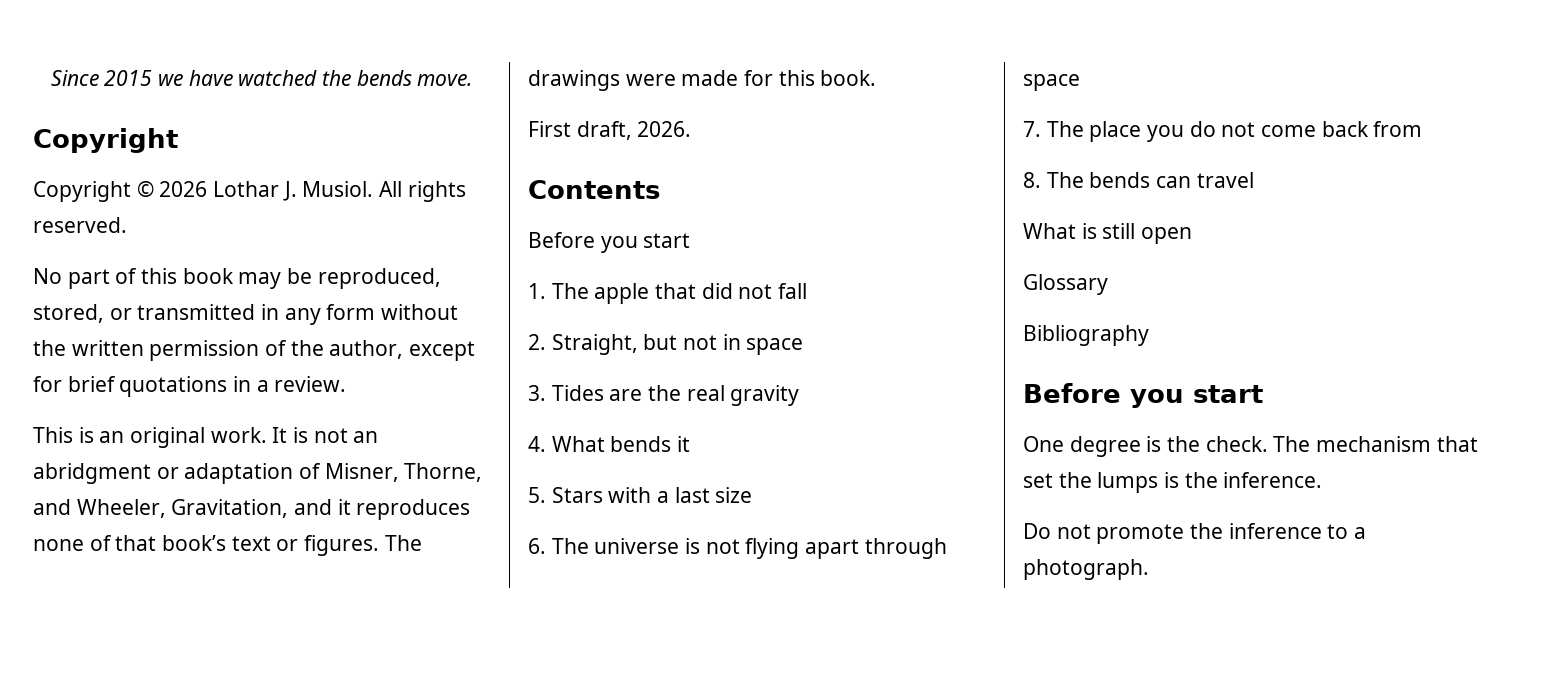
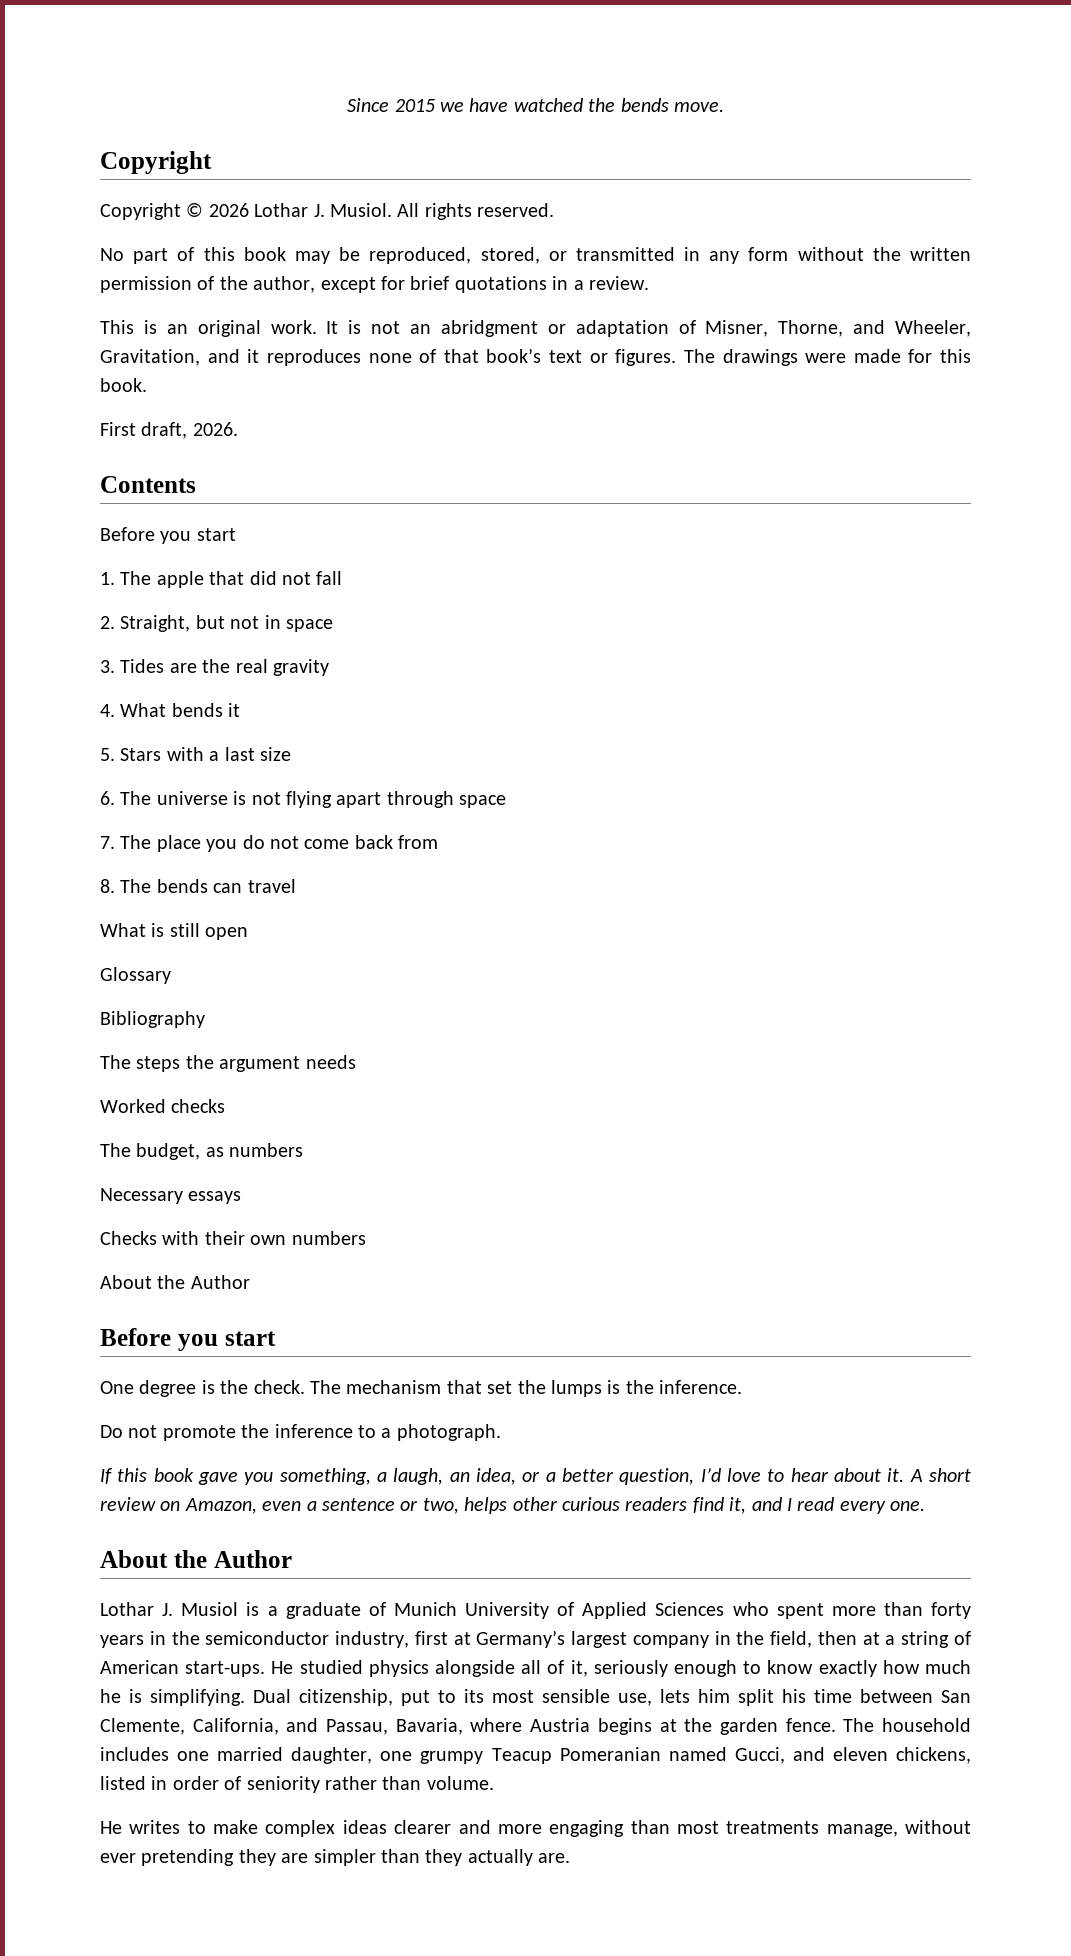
+ The steps the argument needs
+ Worked checks
+ The budget, as numbers
+ Necessary essays
+ Checks with their own numbers
+ About the Author
+ If this book gave you something, a laugh, an idea, or a better question, I’d love to hear about it. A short review on Amazon, even a sentence or two, helps other curious readers find it, and I read every one.
+ About the Author
+ Lothar J. Musiol is a graduate of Munich University of Applied Sciences who spent more than forty years in the semiconductor industry, first at Germany’s largest company in the field, then at a string of American start-ups. He studied physics alongside all of it, seriously enough to know exactly how much he is simplifying. Dual citizenship, put to its most sensible use, lets him split his time between San Clemente, California, and Passau, Bavaria, where Austria begins at the garden fence. The household includes one married daughter, one grumpy Teacup Pomeranian named Gucci, and eleven chickens, listed in order of seniority rather than volume.
+ He writes to make complex ideas clearer and more engaging than most treatments manage, without ever pretending they are simpler than they actually are.

